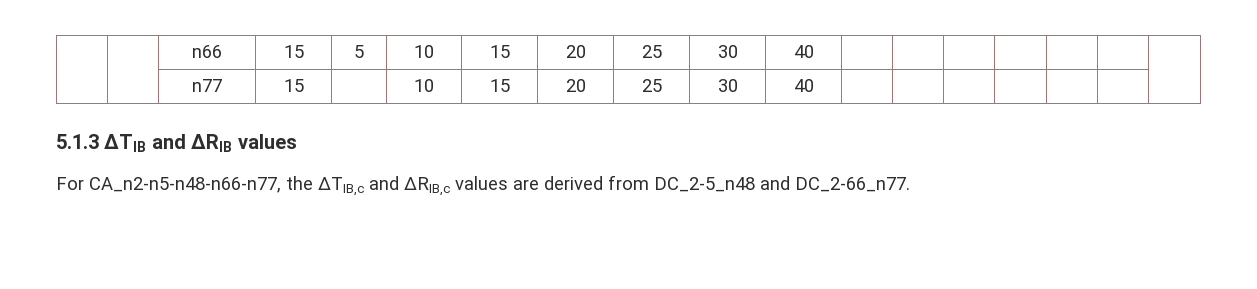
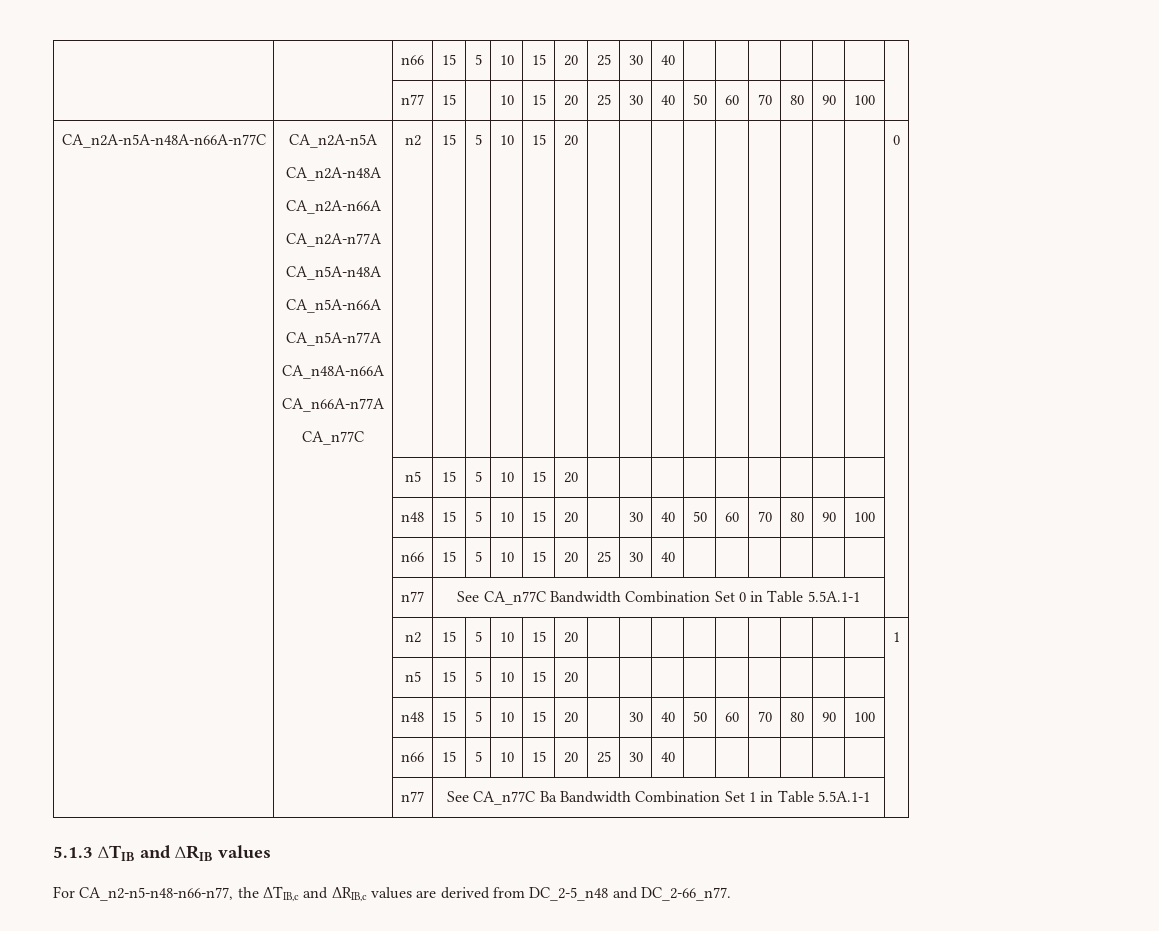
- | | n77 | 15 | | 10 | 15 | 20 | 25 | 30 | 40 | | | | | | |
+ | | n77 | 15 | | 10 | 15 | 20 | 25 | 30 | 40 | 50 | 60 | 70 | 80 | 90 | 100 |
+ CA_n2A-n5A-n48A-n66A-n77C | CA_n2A-n5A
+ CA_n2A-n48A
+ CA_n2A-n66A
+ CA_n2A-n77A
+ CA_n5A-n48A
+ CA_n5A-n66A
+ CA_n5A-n77A
+ CA_n48A-n66A
+ CA_n66A-n77A
+ CA_n77C | n2 | 15 | 5 | 10 | 15 | 20 | | | | | | | | | | 0
+ | | n5 | 15 | 5 | 10 | 15 | 20 | | | | | | | | | |
+ | | n48 | 15 | 5 | 10 | 15 | 20 | | 30 | 40 | 50 | 60 | 70 | 80 | 90 | 100 |
+ | | n66 | 15 | 5 | 10 | 15 | 20 | 25 | 30 | 40 | | | | | | |
+ | | n77 | See CA_n77C Bandwidth Combination Set 0 in Table 5.5A.1-1 |
+ | | n2 | 15 | 5 | 10 | 15 | 20 | | | | | | | | | | 1
+ | | n5 | 15 | 5 | 10 | 15 | 20 | | | | | | | | | |
+ | | n48 | 15 | 5 | 10 | 15 | 20 | | 30 | 40 | 50 | 60 | 70 | 80 | 90 | 100 |
+ | | n66 | 15 | 5 | 10 | 15 | 20 | 25 | 30 | 40 | | | | | | |
+ | | n77 | See CA_n77C Ba Bandwidth Combination Set 1 in Table 5.5A.1-1 |

